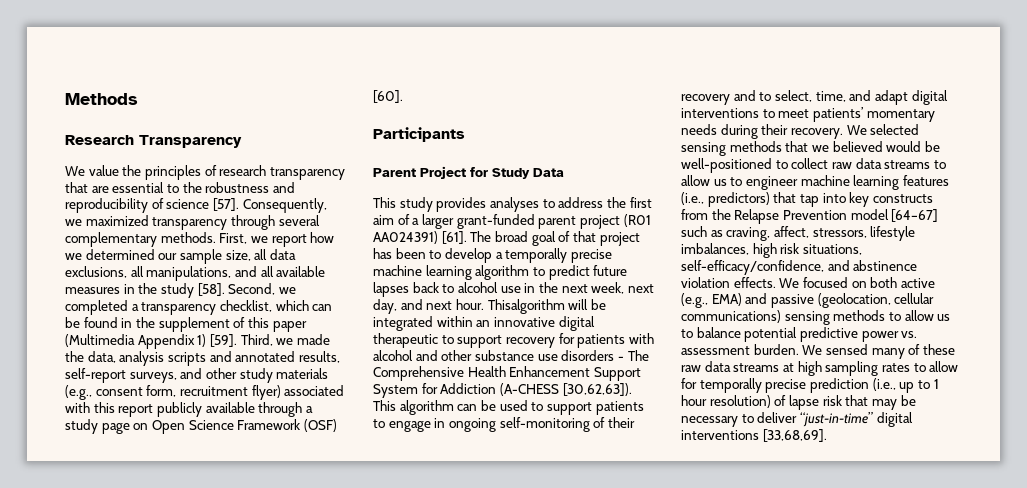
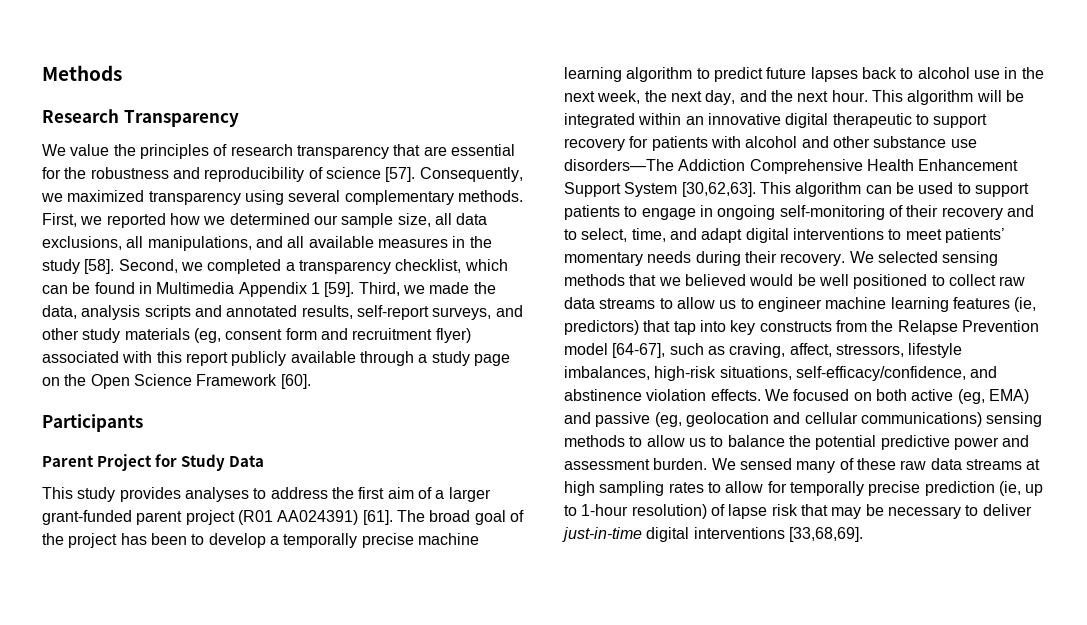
- We value the principles of research transparency that are essential to the robustness and reproducibility of science [57].
+ We value the principles of research transparency that are essential for the robustness and reproducibility of science [57].
- Consequently, we maximized transparency through several complementary methods.
+ Consequently, we maximized transparency using several complementary methods.
- First, we report how we determined our sample size, all data exclusions, all manipulations, and all available measures in the study [58].
+ First, we reported how we determined our sample size, all data exclusions, all manipulations, and all available measures in the study [58].
- Second, we completed a transparency checklist, which can be found in the supplement of this paper (Multimedia Appendix 1) [59].
+ Second, we completed a transparency checklist, which can be found in Multimedia Appendix 1 [59].
- Third, we made the data, analysis scripts and annotated results, self-report surveys, and other study materials (e.g., consent form, recruitment flyer) associated with this report publicly available through a study page on Open Science Framework (OSF) [60].
+ Third, we made the data, analysis scripts and annotated results, self-report surveys, and other study materials (eg, consent form and recruitment flyer) associated with this report publicly available through a study page on the Open Science Framework [60].
- The broad goal of that project has been to develop a temporally precise machine learning algorithm to predict future lapses back to alcohol use in the next week, next day, and next hour.
+ The broad goal of the project has been to develop a temporally precise machine learning algorithm to predict future lapses back to alcohol use in the next week, the next day, and the next hour.
- Thisalgorithm will be integrated within an innovative digital therapeutic to support recovery for patients with alcohol and other substance use disorders - The Comprehensive Health Enhancement Support System for Addiction (A-CHESS [30,62,63]).
+ This algorithm will be integrated within an innovative digital therapeutic to support recovery for patients with alcohol and other substance use disorders—The Addiction Comprehensive Health Enhancement Support System [30,62,63].
- We selected sensing methods that we believed would be well-positioned to collect raw data streams to allow us to engineer machine learning features (i.e., predictors) that tap into key constructs from the Relapse Prevention model [64–67] such as craving, affect, stressors, lifestyle imbalances, high risk situations, self-efficacy/confidence, and abstinence violation effects.
+ We selected sensing methods that we believed would be well positioned to collect raw data streams to allow us to engineer machine learning features (ie, predictors) that tap into key constructs from the Relapse Prevention model [64-67], such as craving, affect, stressors, lifestyle imbalances, high-risk situations, self-efficacy/confidence, and abstinence violation effects.
- We focused on both active (e.g., EMA) and passive (geolocation, cellular communications) sensing methods to allow us to balance potential predictive power vs. assessment burden.
+ We focused on both active (eg, EMA) and passive (eg, geolocation and cellular communications) sensing methods to allow us to balance the potential predictive power and assessment burden.
- We sensed many of these raw data streams at high sampling rates to allow for temporally precise prediction (i.e., up to 1 hour resolution) of lapse risk that may be necessary to deliver “just-in-time” digital interventions [33,68,69].
+ We sensed many of these raw data streams at high sampling rates to allow for temporally precise prediction (ie, up to 1-hour resolution) of lapse risk that may be necessary to deliver just-in-time digital interventions [33,68,69].

